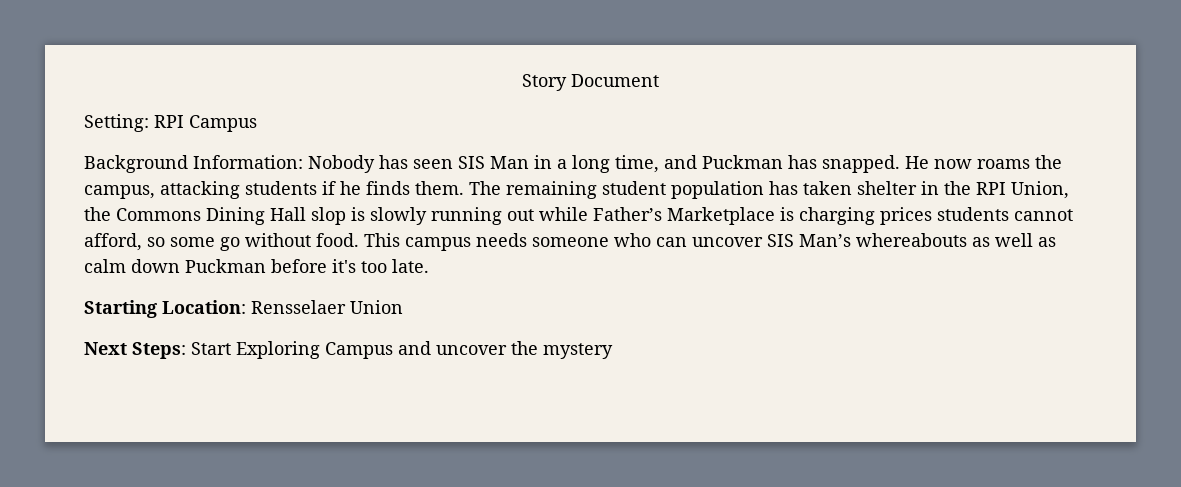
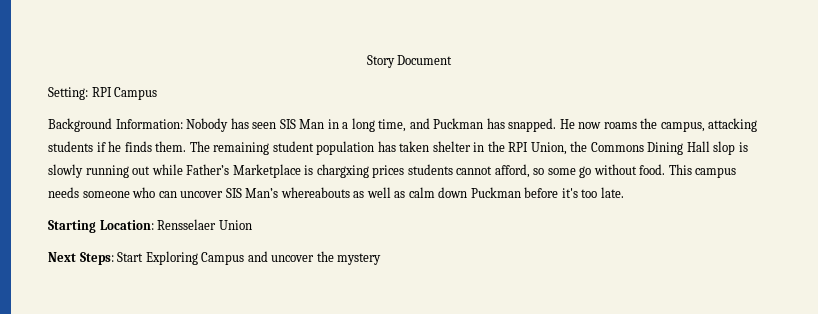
- The remaining student population has taken shelter in the RPI Union, the Commons Dining Hall slop is slowly running out while Father’s Marketplace is charging prices students cannot afford, so some go without food.
+ The remaining student population has taken shelter in the RPI Union, the Commons Dining Hall slop is slowly running out while Father’s Marketplace is chargxing prices students cannot afford, so some go without food.

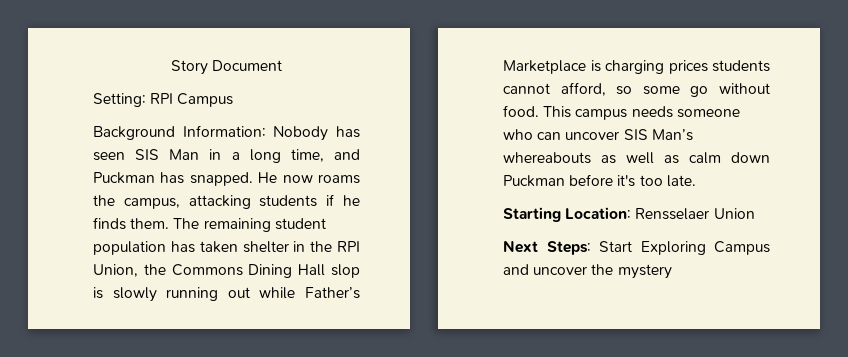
- The remaining student population has taken shelter in the RPI Union, the Commons Dining Hall slop is slowly running out while Father’s Marketplace is chargxing prices students cannot afford, so some go without food.
+ The remaining student population has taken shelter in the RPI Union, the Commons Dining Hall slop is slowly running out while Father’s Marketplace is charging prices students cannot afford, so some go without food.

